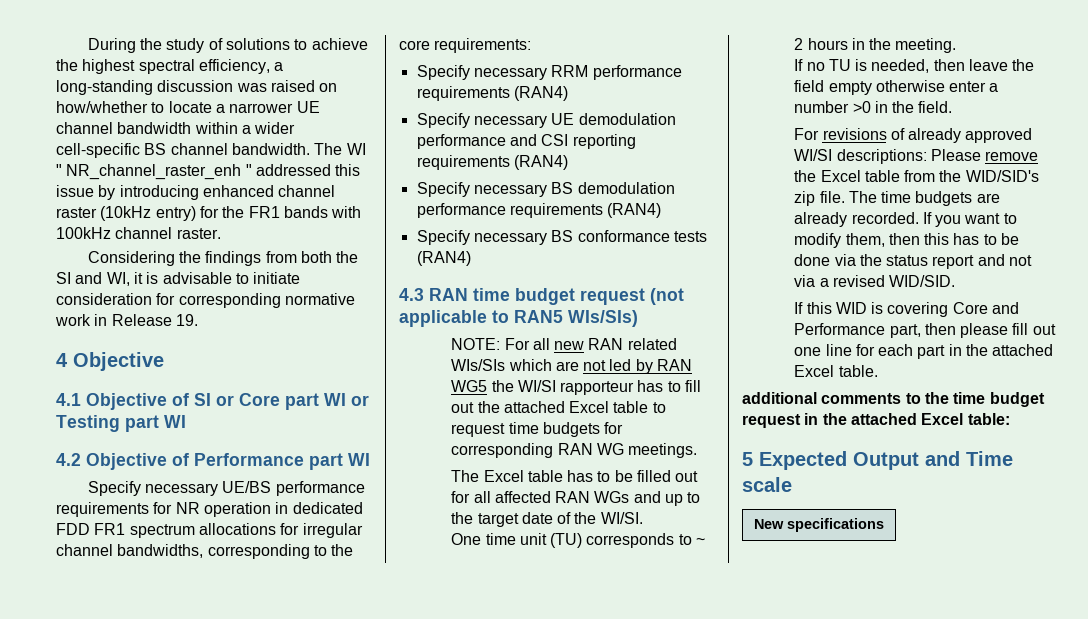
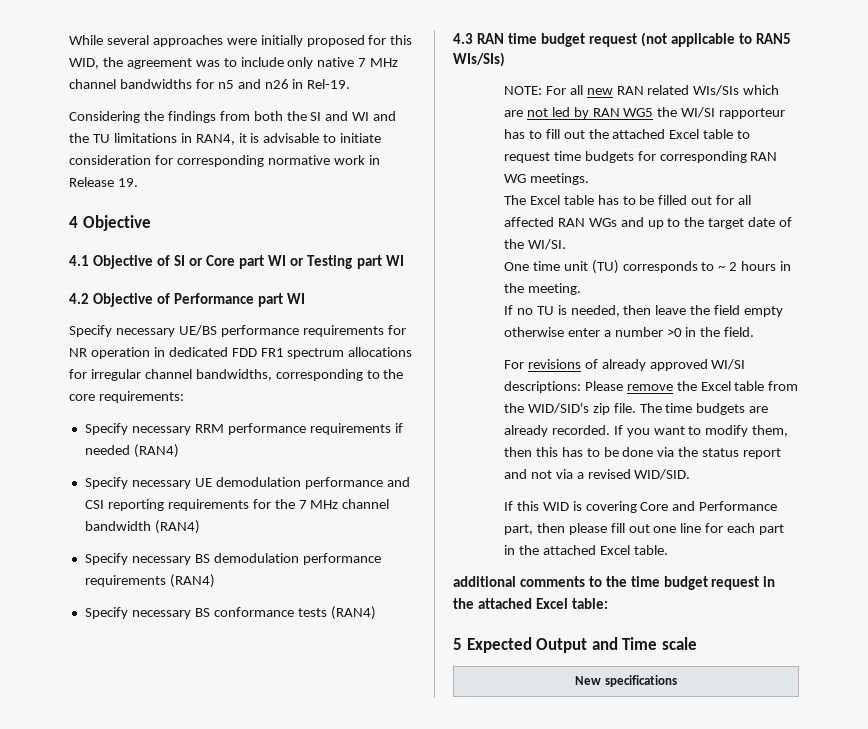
- During the study of solutions to achieve the highest spectral efficiency, a long-standing discussion was raised on how/whether to locate a narrower UE channel bandwidth within a wider cell-specific BS channel bandwidth. The WI " NR_channel_raster_enh " addressed this issue by introducing enhanced channel raster (10kHz entry) for the FR1 bands with 100kHz channel raster.
+ While several approaches were initially proposed for this WID, the agreement was to include only native 7 MHz channel bandwidths for n5 and n26 in Rel-19.
- Considering the findings from both the SI and WI, it is advisable to initiate consideration for corresponding normative work in Release 19.
+ Considering the findings from both the SI and WI and the TU limitations in RAN4, it is advisable to initiate consideration for corresponding normative work in Release 19.
- Specify necessary RRM performance requirements (RAN4)
+ Specify necessary RRM performance requirements if needed (RAN4)
- Specify necessary UE demodulation performance and CSI reporting requirements (RAN4)
+ Specify necessary UE demodulation performance and CSI reporting requirements for the 7 MHz channel bandwidth (RAN4)

